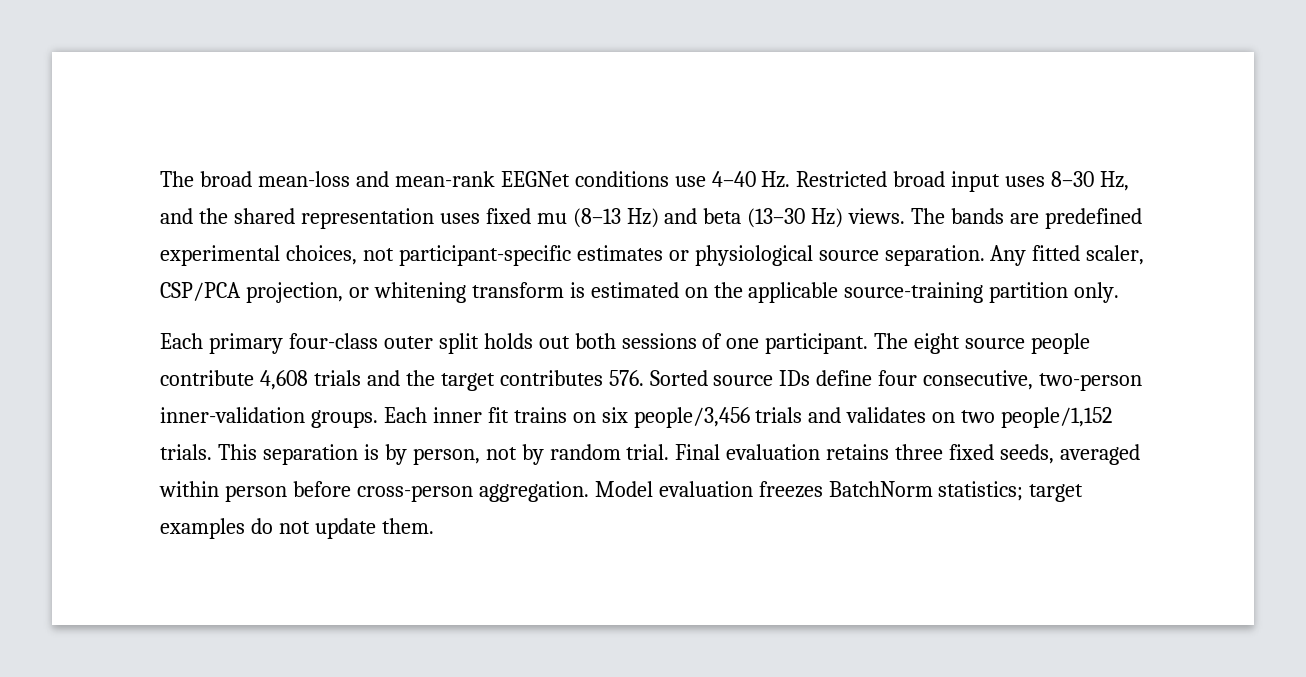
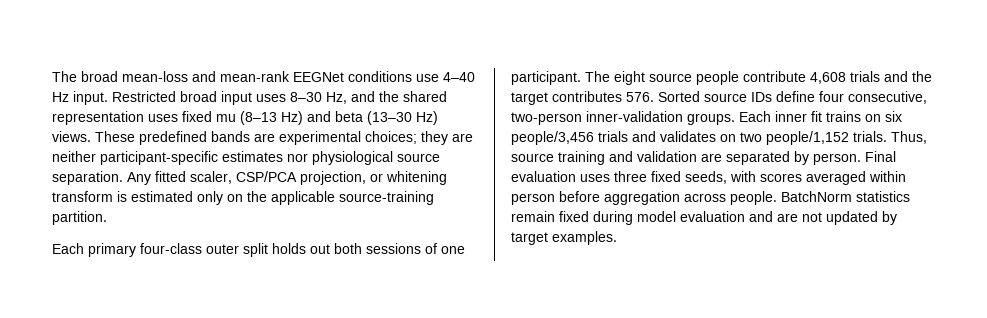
- The broad mean-loss and mean-rank EEGNet conditions use 4–40 Hz. Restricted broad input uses 8–30 Hz, and the shared representation uses fixed mu (8–13 Hz) and beta (13–30 Hz) views.
+ The broad mean-loss and mean-rank EEGNet conditions use 4–40 Hz input. Restricted broad input uses 8–30 Hz, and the shared representation uses fixed mu (8–13 Hz) and beta (13–30 Hz) views.
- The bands are predefined experimental choices, not participant-specific estimates or physiological source separation.
+ These predefined bands are experimental choices; they are neither participant-specific estimates nor physiological source separation.
- Any fitted scaler, CSP/PCA projection, or whitening transform is estimated on the applicable source-training partition only.
+ Any fitted scaler, CSP/PCA projection, or whitening transform is estimated only on the applicable source-training partition.
- This separation is by person, not by random trial.
+ Thus, source training and validation are separated by person.
- Final evaluation retains three fixed seeds, averaged within person before cross-person aggregation. Model evaluation freezes BatchNorm statistics; target examples do not update them.
+ Final evaluation uses three fixed seeds, with scores averaged within person before aggregation across people. BatchNorm statistics remain fixed during model evaluation and are not updated by target examples.

